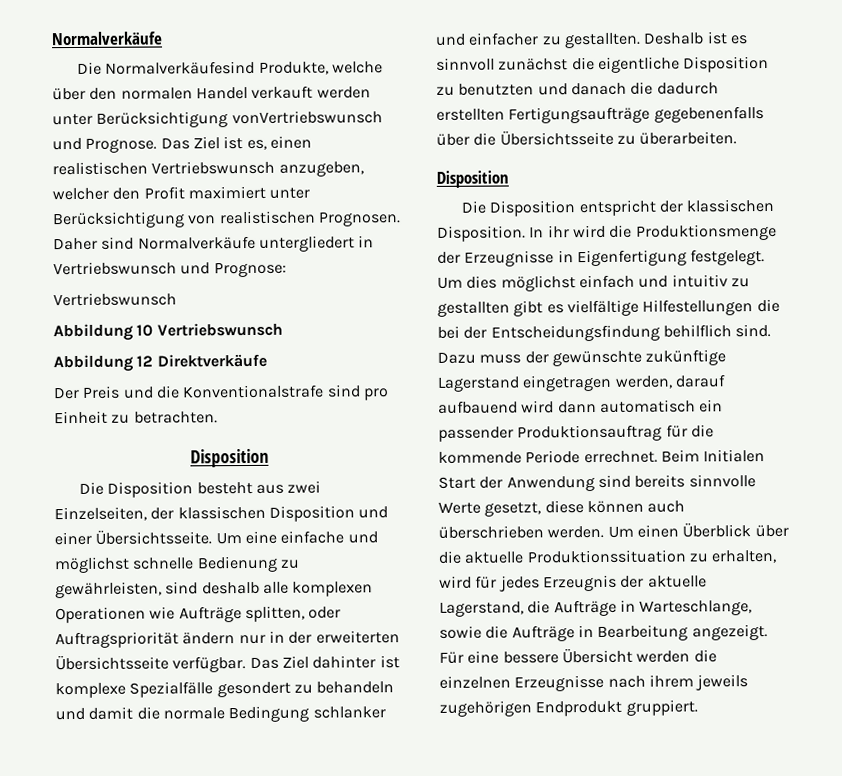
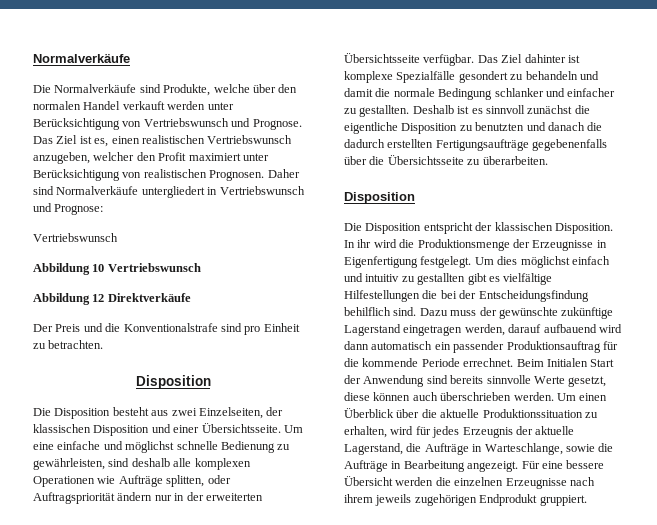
- Die Normalverkäufesind Produkte, welche über den normalen Handel verkauft werden unter Berücksichtigung vonVertriebswunsch und Prognose.
+ Die Normalverkäufe sind Produkte, welche über den normalen Handel verkauft werden unter Berücksichtigung von Vertriebswunsch und Prognose.

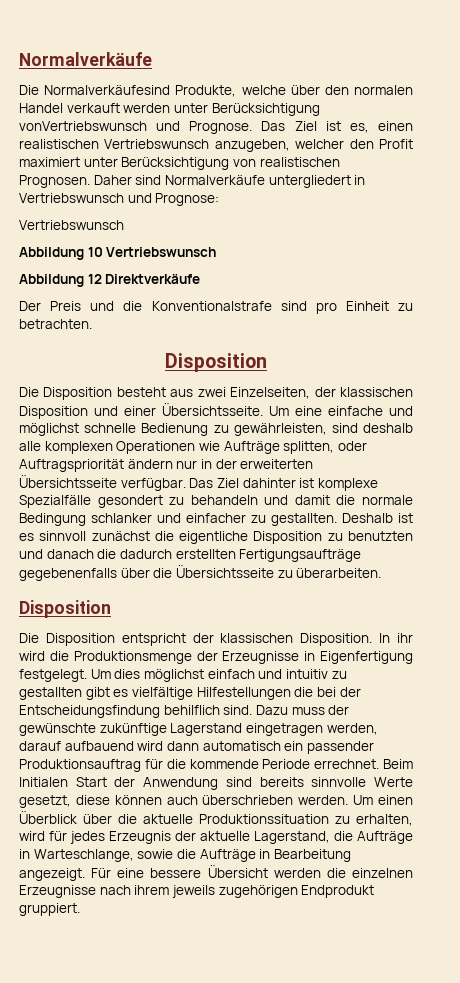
- Die Normalverkäufe sind Produkte, welche über den normalen Handel verkauft werden unter Berücksichtigung von Vertriebswunsch und Prognose.
+ Die Normalverkäufesind Produkte, welche über den normalen Handel verkauft werden unter Berücksichtigung vonVertriebswunsch und Prognose.

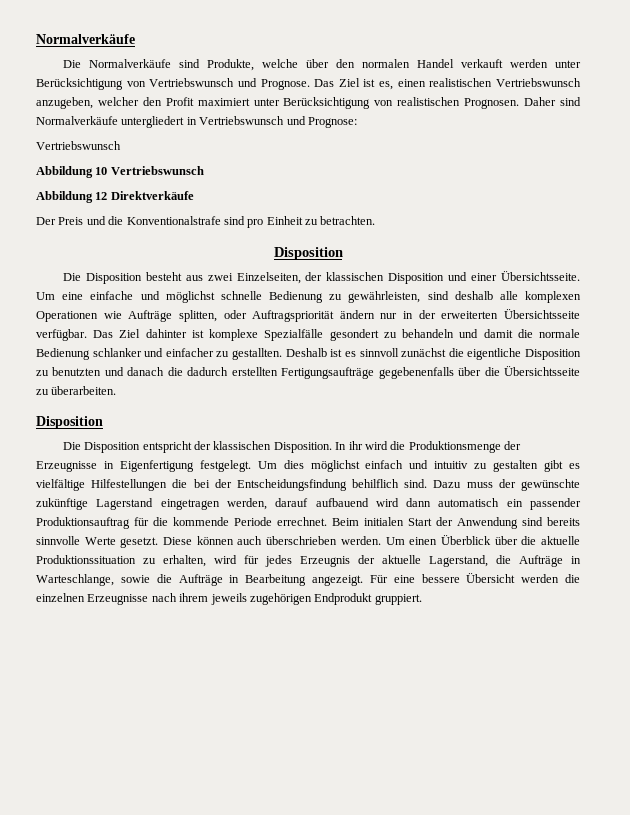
- Die Normalverkäufesind Produkte, welche über den normalen Handel verkauft werden unter Berücksichtigung vonVertriebswunsch und Prognose.
+ Die Normalverkäufe sind Produkte, welche über den normalen Handel verkauft werden unter Berücksichtigung von Vertriebswunsch und Prognose.
- Das Ziel dahinter ist komplexe Spezialfälle gesondert zu behandeln und damit die normale Bedingung schlanker und einfacher zu gestallten.
+ Das Ziel dahinter ist komplexe Spezialfälle gesondert zu behandeln und damit die normale Bedienung schlanker und einfacher zu gestallten.
- Um dies möglichst einfach und intuitiv zu gestallten gibt es vielfältige Hilfestellungen die bei der Entscheidungsfindung behilflich sind.
+ Um dies möglichst einfach und intuitiv zu gestalten gibt es vielfältige Hilfestellungen die bei der Entscheidungsfindung behilflich sind.
- Beim Initialen Start der Anwendung sind bereits sinnvolle Werte gesetzt, diese können auch überschrieben werden.
+ Beim initialen Start der Anwendung sind bereits sinnvolle Werte gesetzt. Diese können auch überschrieben werden.

